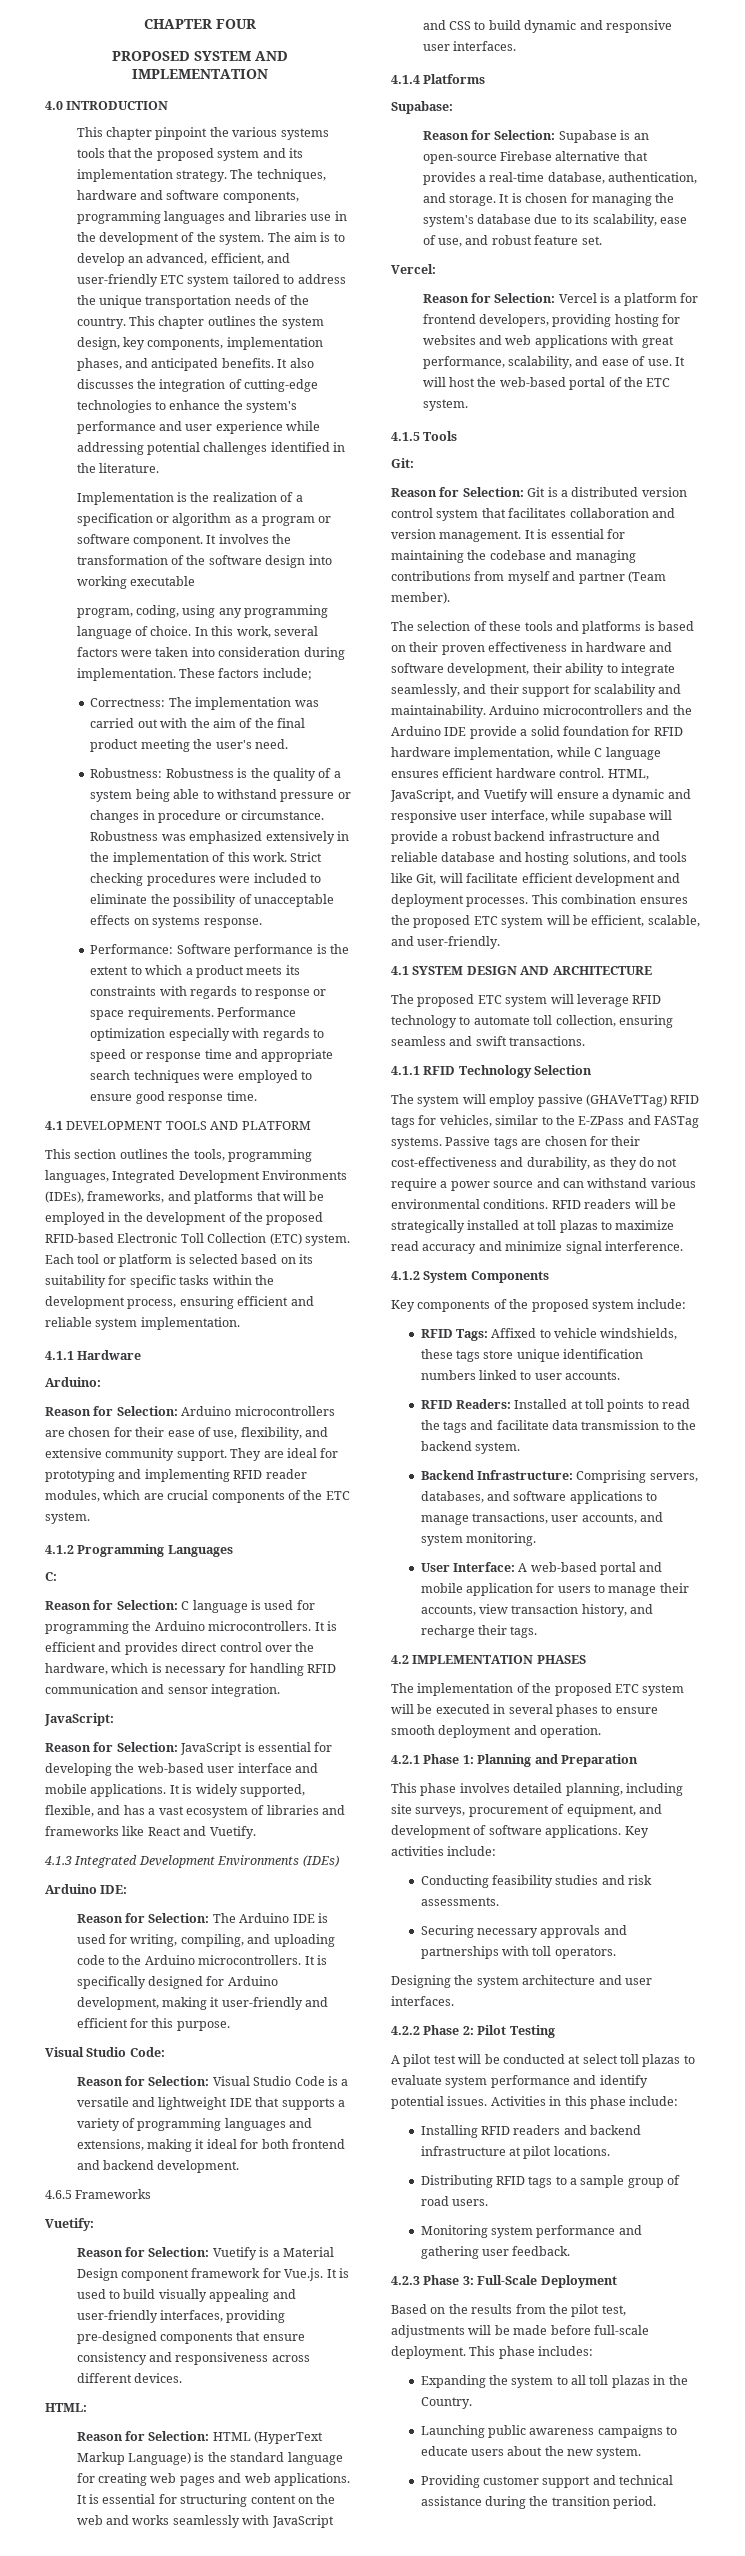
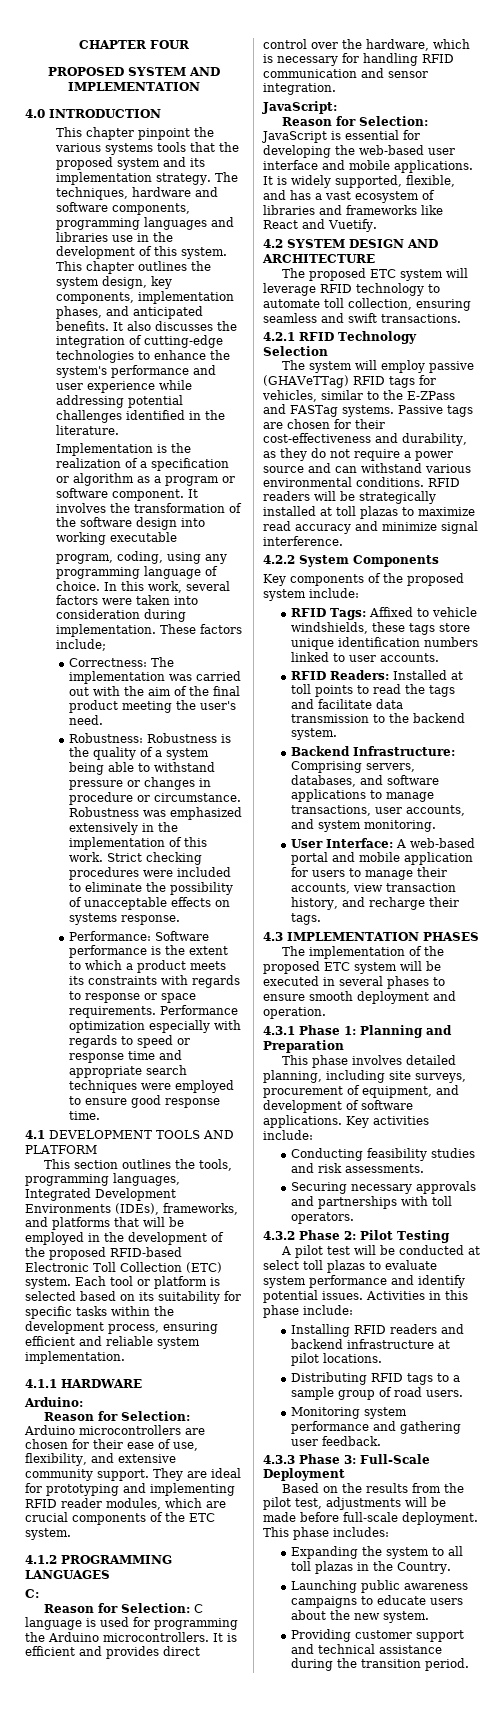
- The techniques, hardware and software components, programming languages and libraries use in the development of the system. The aim is to develop an advanced, efficient, and user-friendly ETC system tailored to address the unique transportation needs of the country.
+ The techniques, hardware and software components, programming languages and libraries use in the development of this system.
- 4.1.1 Hardware
+ 4.1.1 HARDWARE
- 4.1.2 Programming Languages
+ 4.1.2 PROGRAMMING LANGUAGES
- 4.1.3 Integrated Development Environments (IDEs)
- Arduino IDE:
- Reason for Selection: The Arduino IDE is used for writing, compiling, and uploading code to the Arduino microcontrollers. It is specifically designed for Arduino development, making it user-friendly and efficient for this purpose.
- Visual Studio Code:
- Reason for Selection: Visual Studio Code is a versatile and lightweight IDE that supports a variety of programming languages and extensions, making it ideal for both frontend and backend development.
- 4.6.5 Frameworks
- Vuetify:
- Reason for Selection: Vuetify is a Material Design component framework for Vue.js. It is used to build visually appealing and user-friendly interfaces, providing pre-designed components that ensure consistency and responsiveness across different devices.
- HTML:
- Reason for Selection: HTML (HyperText Markup Language) is the standard language for creating web pages and web applications. It is essential for structuring content on the web and works seamlessly with JavaScript and CSS to build dynamic and responsive user interfaces.
- 4.1.4 Platforms
- Supabase:
- Reason for Selection: Supabase is an open-source Firebase alternative that provides a real-time database, authentication, and storage. It is chosen for managing the system's database due to its scalability, ease of use, and robust feature set.
- Vercel:
- Reason for Selection: Vercel is a platform for frontend developers, providing hosting for websites and web applications with great performance, scalability, and ease of use. It will host the web-based portal of the ETC system.
- 4.1.5 Tools
- Git:
- Reason for Selection: Git is a distributed version control system that facilitates collaboration and version management. It is essential for maintaining the codebase and managing contributions from myself and partner (Team member).
- The selection of these tools and platforms is based on their proven effectiveness in hardware and software development, their ability to integrate seamlessly, and their support for scalability and maintainability. Arduino microcontrollers and the Arduino IDE provide a solid foundation for RFID hardware implementation, while C language ensures efficient hardware control. HTML, JavaScript, and Vuetify will ensure a dynamic and responsive user interface, while supabase will provide a robust backend infrastructure and reliable database and hosting solutions, and tools like Git, will facilitate efficient development and deployment processes. This combination ensures the proposed ETC system will be efficient, scalable, and user-friendly.
- 4.1 SYSTEM DESIGN AND ARCHITECTURE
+ 4.2 SYSTEM DESIGN AND ARCHITECTURE
- 4.1.1 RFID Technology Selection
+ 4.2.1 RFID Technology Selection
- 4.1.2 System Components
+ 4.2.2 System Components
- 4.2 IMPLEMENTATION PHASES
+ 4.3 IMPLEMENTATION PHASES
- 4.2.1 Phase 1: Planning and Preparation
+ 4.3.1 Phase 1: Planning and Preparation
- Designing the system architecture and user interfaces.
- 4.2.2 Phase 2: Pilot Testing
+ 4.3.2 Phase 2: Pilot Testing
- 4.2.3 Phase 3: Full-Scale Deployment
+ 4.3.3 Phase 3: Full-Scale Deployment

